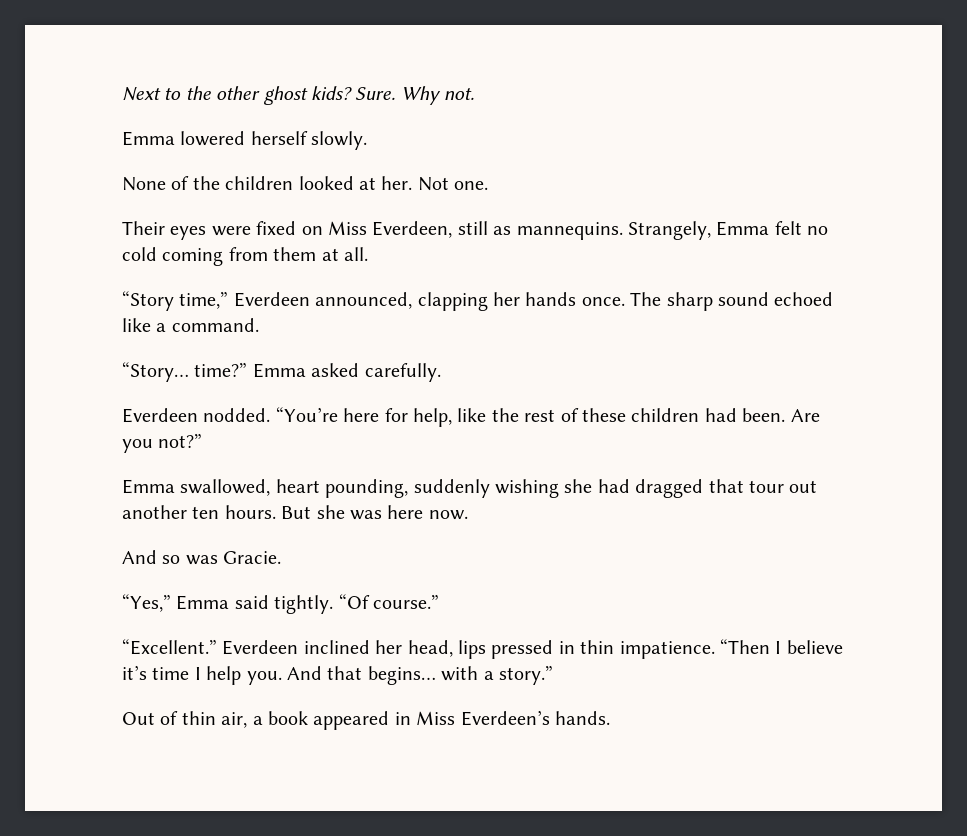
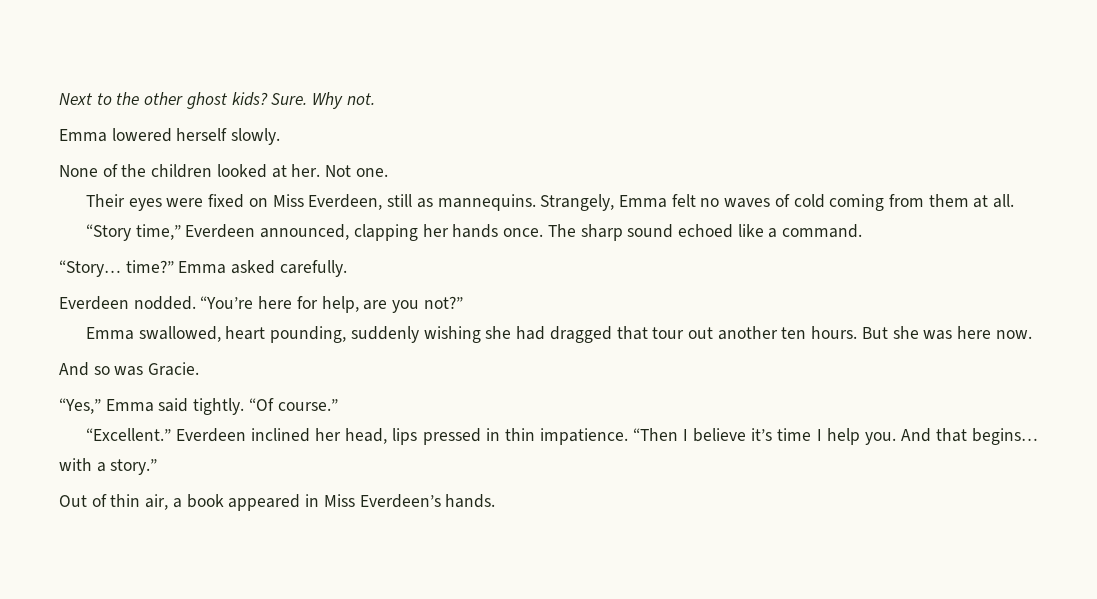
- Strangely, Emma felt no cold coming from them at all.
+ Strangely, Emma felt no waves of cold coming from them at all.
- “You’re here for help, like the rest of these children had been. Are you not?”
+ “You’re here for help, are you not?”

